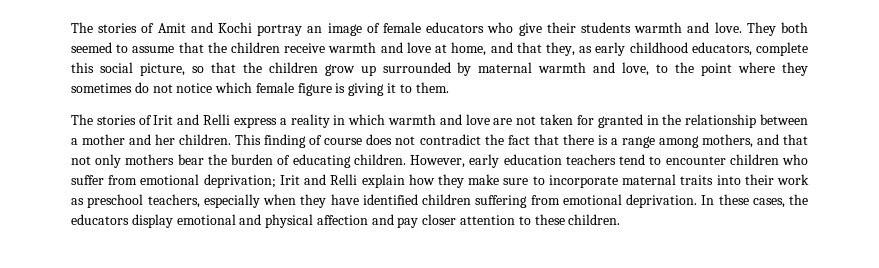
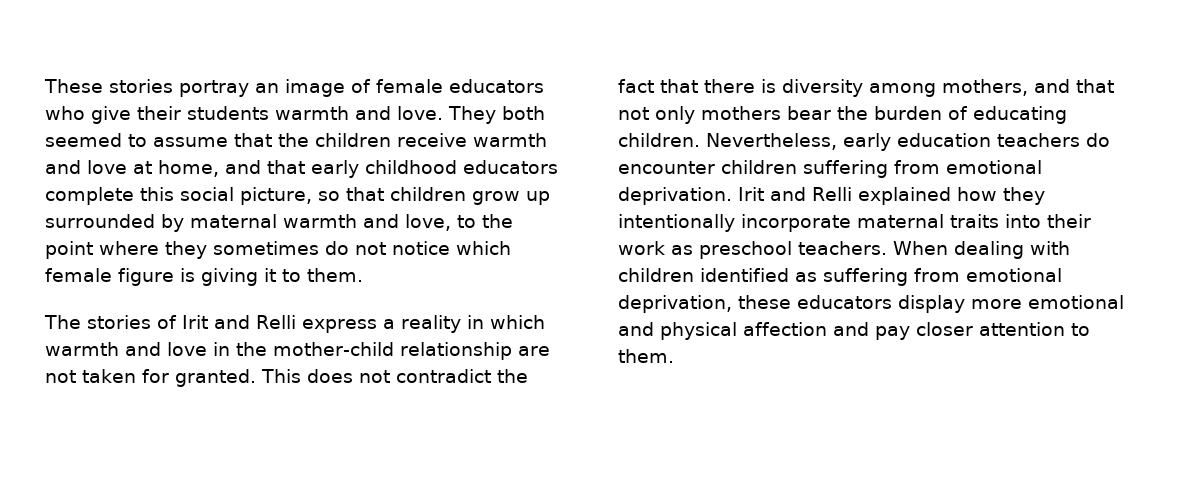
- The stories of Amit and Kochi portray an image of female educators who give their students warmth and love.
+ These stories portray an image of female educators who give their students warmth and love.
- They both seemed to assume that the children receive warmth and love at home, and that they, as early childhood educators, complete this social picture, so that the children grow up surrounded by maternal warmth and love, to the point where they sometimes do not notice which female figure is giving it to them.
+ They both seemed to assume that the children receive warmth and love at home, and that early childhood educators complete this social picture, so that children grow up surrounded by maternal warmth and love, to the point where they sometimes do not notice which female figure is giving it to them.
- The stories of Irit and Relli express a reality in which warmth and love are not taken for granted in the relationship between a mother and her children. This finding of course does not contradict the fact that there is a range among mothers, and that not only mothers bear the burden of educating children.
+ The stories of Irit and Relli express a reality in which warmth and love in the mother-child relationship are not taken for granted. This does not contradict the fact that there is diversity among mothers, and that not only mothers bear the burden of educating children.
- However, early education teachers tend to encounter children who suffer from emotional deprivation; Irit and Relli explain how they make sure to incorporate maternal traits into their work as preschool teachers, especially when they have identified children suffering from emotional deprivation. In these cases, the educators display emotional and physical affection and pay closer attention to these children.
+ Nevertheless, early education teachers do encounter children suffering from emotional deprivation. Irit and Relli explained how they intentionally incorporate maternal traits into their work as preschool teachers. When dealing with children identified as suffering from emotional deprivation, these educators display more emotional and physical affection and pay closer attention to them.

